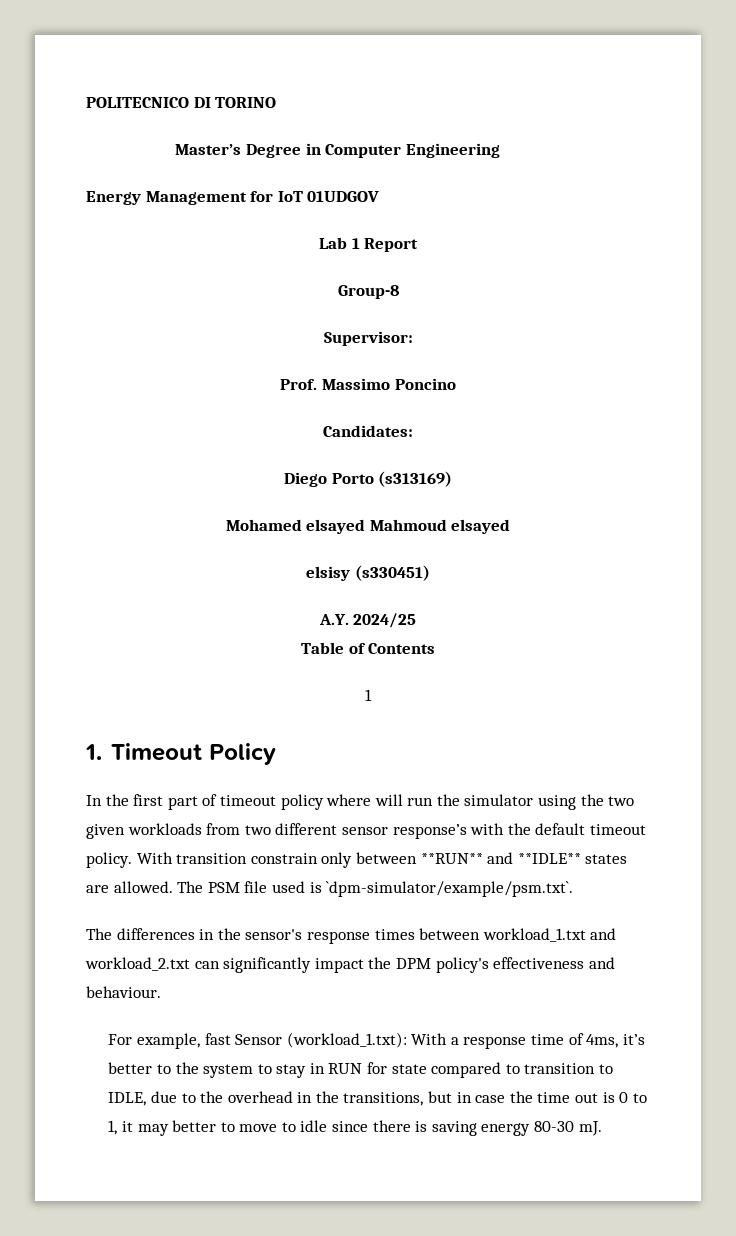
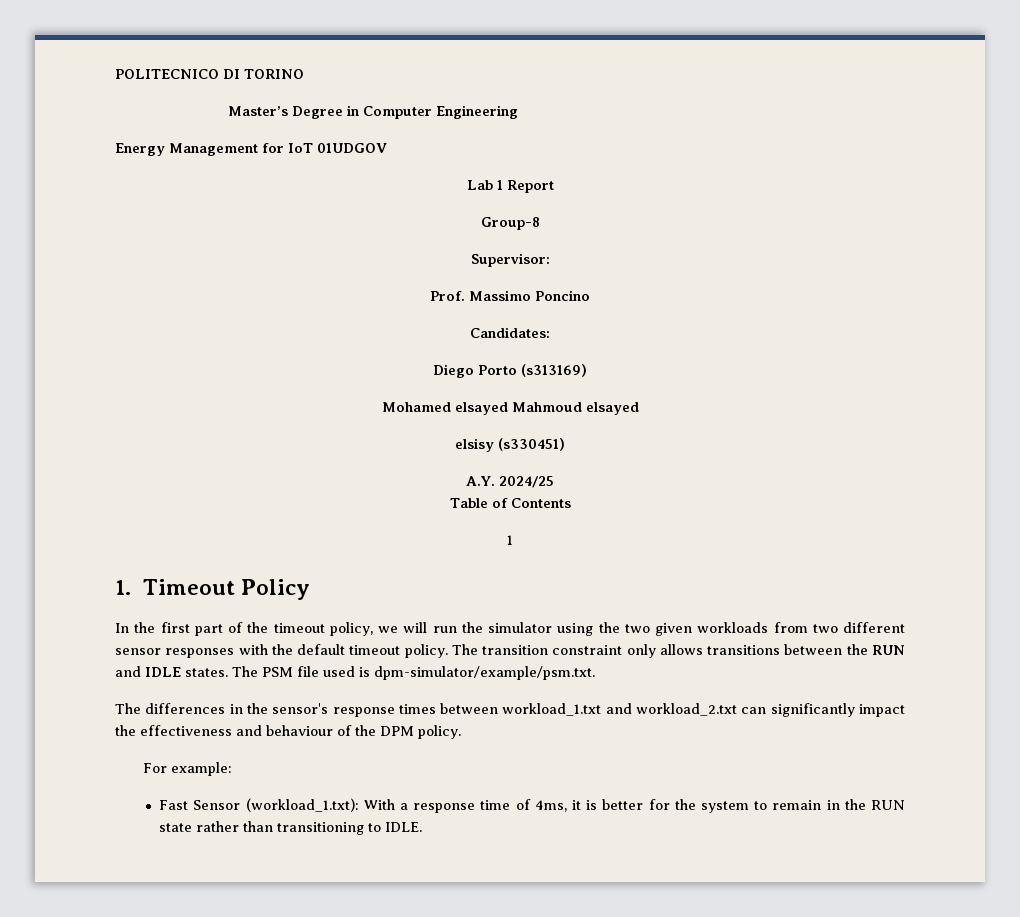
- In the first part of timeout policy where will run the simulator using the two given workloads from two different sensor response’s with the default timeout policy.
+ In the first part of the timeout policy, we will run the simulator using the two given workloads from two different sensor responses with the default timeout policy.
- With transition constrain only between **RUN** and **IDLE** states are allowed.
+ The transition constraint only allows transitions between the RUN and IDLE states.
- The PSM file used is `dpm-simulator/example/psm.txt`.
+ The PSM file used is dpm-simulator/example/psm.txt.
- The differences in the sensor's response times between workload_1.txt and workload_2.txt can significantly impact the DPM policy's effectiveness and behaviour.
+ The differences in the sensor's response times between workload_1.txt and workload_2.txt can significantly impact the effectiveness and behaviour of the DPM policy.
- For example, fast Sensor (workload_1.txt): With a response time of 4ms, it’s better to the system to stay in RUN for state compared to transition to IDLE, due to the overhead in the transitions, but in case the time out is 0 to 1, it may better to move to idle since there is saving energy 80-30 mJ.
+ For example:
+ Fast Sensor (workload_1.txt): With a response time of 4ms, it is better for the system to remain in the RUN state rather than transitioning to IDLE.

